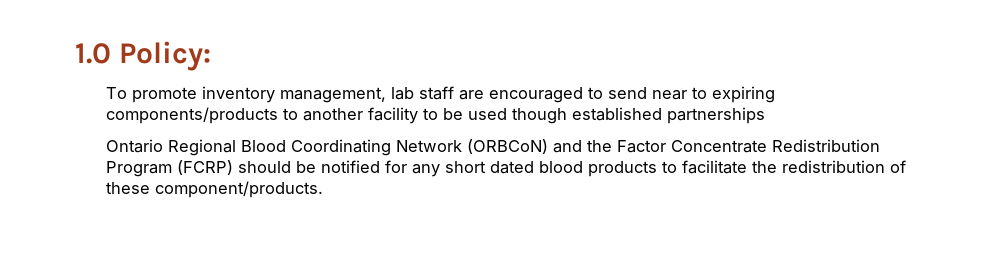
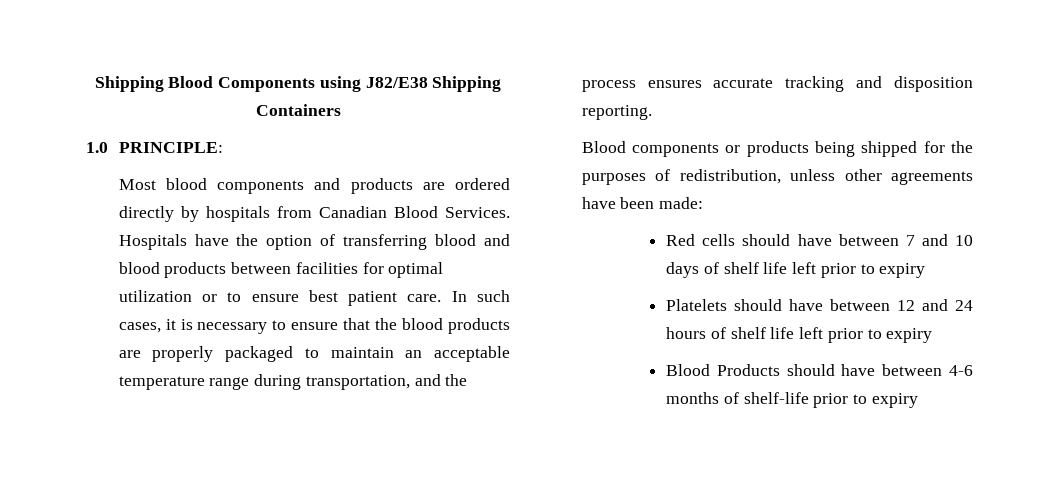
- 1.0 Policy:
- To promote inventory management, lab staff are encouraged to send near to expiring components/products to another facility to be used though established partnerships
- Ontario Regional Blood Coordinating Network (ORBCoN) and the Factor Concentrate Redistribution Program (FCRP) should be notified for any short dated blood products to facilitate the redistribution of these component/products.
+ Shipping Blood Components using J82/E38 Shipping Containers
+ 1.0 PRINCIPLE:
+ Most blood components and products are ordered directly by hospitals from Canadian Blood Services. Hospitals have the option of transferring blood and blood products between facilities for optimal utilization or to ensure best patient care. In such cases, it is necessary to ensure that the blood products are properly packaged to maintain an acceptable temperature range during transportation, and the process ensures accurate tracking and disposition reporting.
+ Blood components or products being shipped for the purposes of redistribution, unless other agreements have been made:
+ Red cells should have between 7 and 10 days of shelf life left prior to expiry
+ Platelets should have between 12 and 24 hours of shelf life left prior to expiry
+ Blood Products should have between 4-6 months of shelf-life prior to expiry

